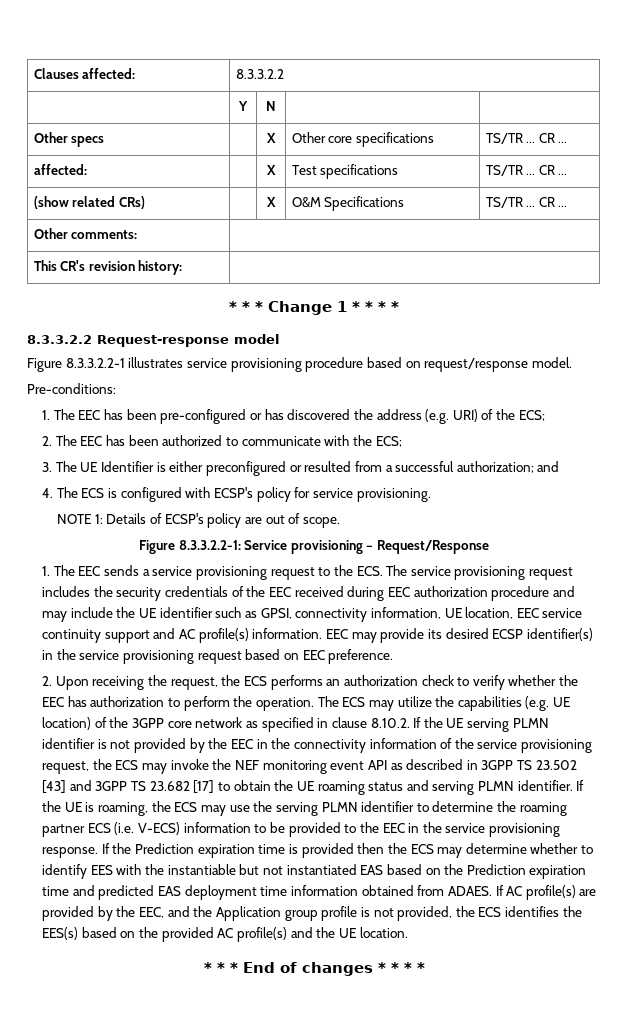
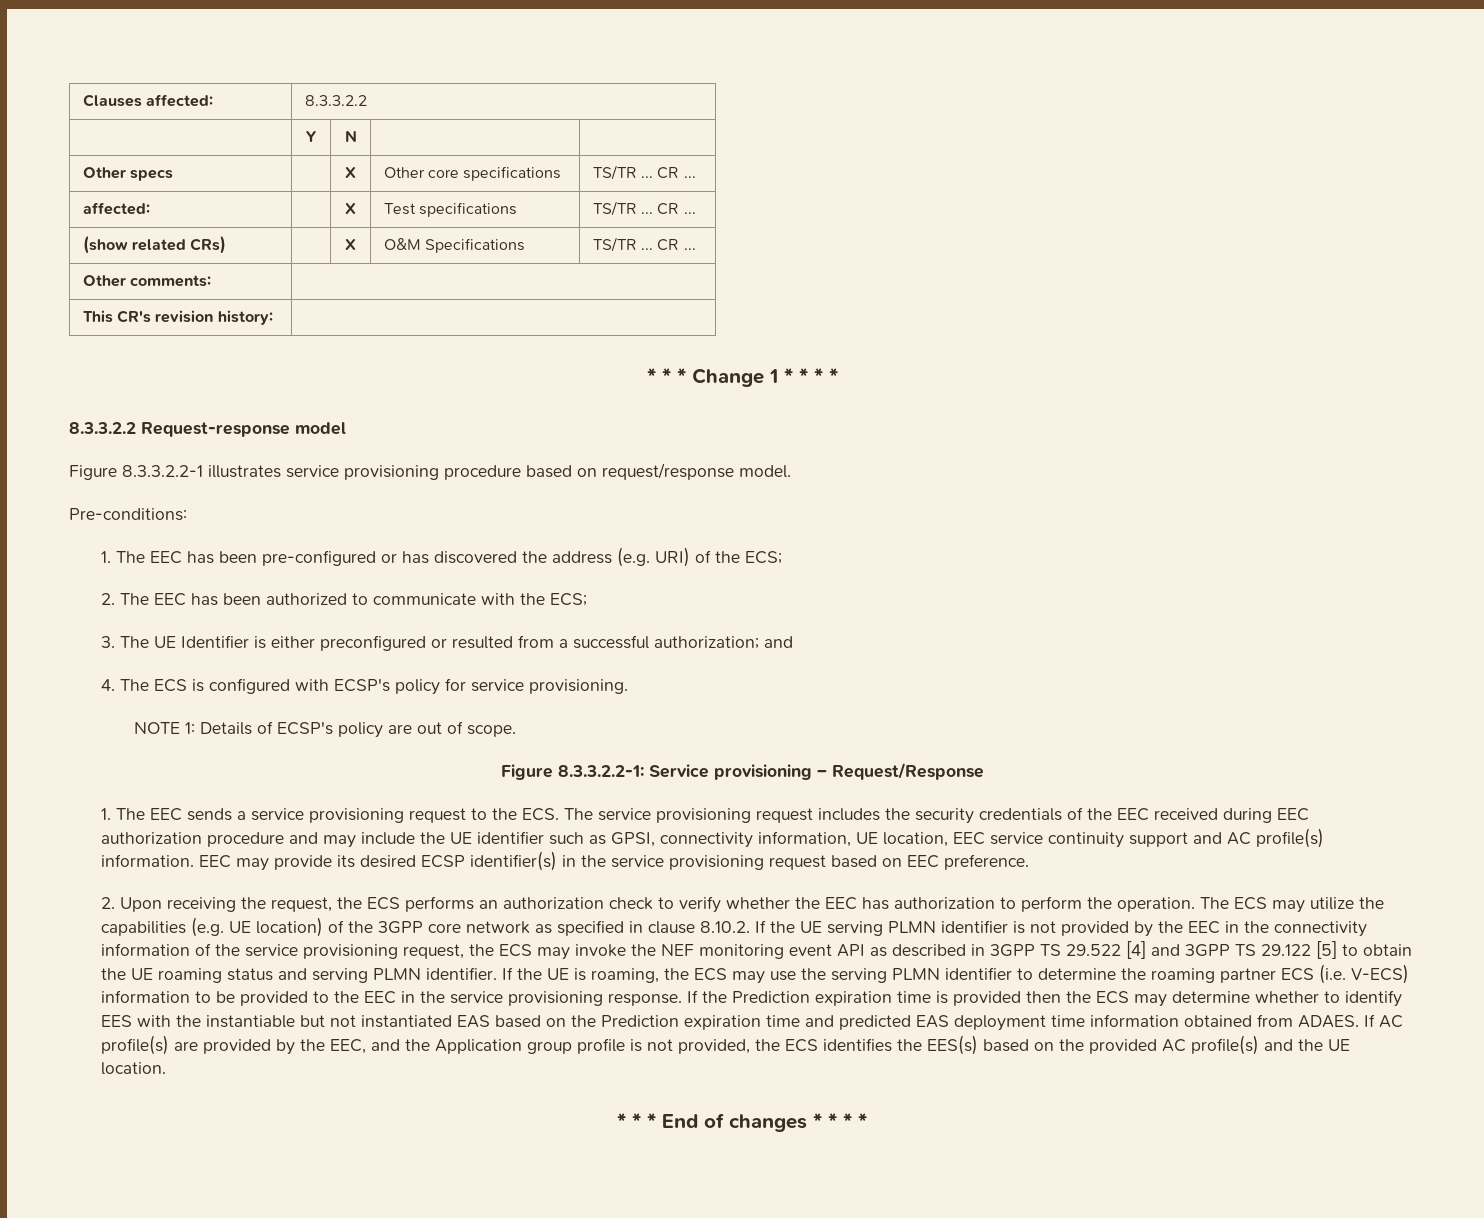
- The ECS may utilize the capabilities (e.g. UE location) of the 3GPP core network as specified in clause 8.10.2. If the UE serving PLMN identifier is not provided by the EEC in the connectivity information of the service provisioning request, the ECS may invoke the NEF monitoring event API as described in 3GPP TS 23.502 [43] and 3GPP TS 23.682 [17] to obtain the UE roaming status and serving PLMN identifier.
+ The ECS may utilize the capabilities (e.g. UE location) of the 3GPP core network as specified in clause 8.10.2. If the UE serving PLMN identifier is not provided by the EEC in the connectivity information of the service provisioning request, the ECS may invoke the NEF monitoring event API as described in 3GPP TS 29.522 [4] and 3GPP TS 29.122 [5] to obtain the UE roaming status and serving PLMN identifier.

